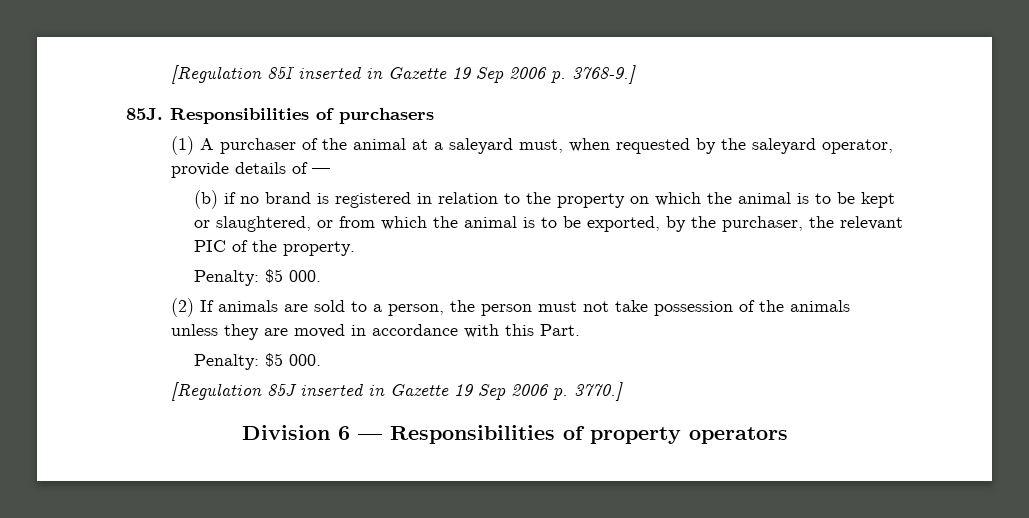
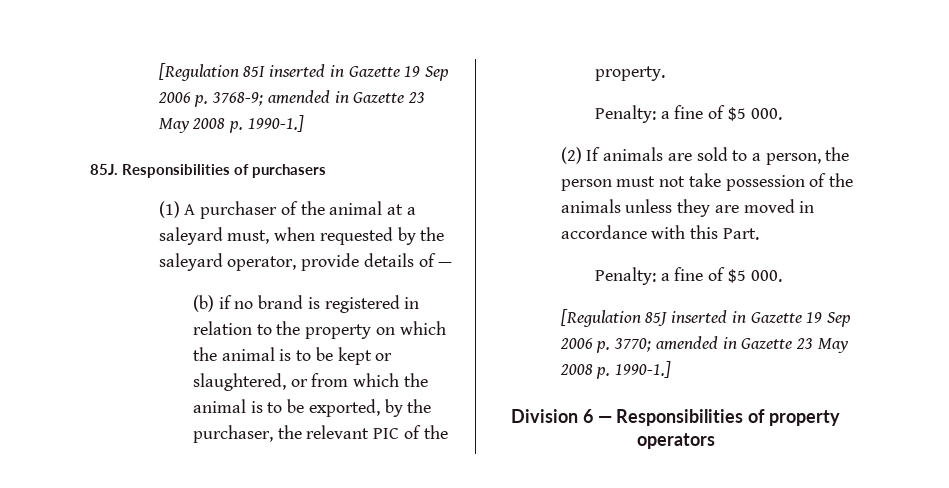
- [Regulation 85I inserted in Gazette 19 Sep 2006 p. 3768-9.]
+ [Regulation 85I inserted in Gazette 19 Sep 2006 p. 3768-9; amended in Gazette 23 May 2008 p. 1990-1.]
  (b) if no brand is registered in relation to the property on which the animal is to be kept or slaughtered, or from which the animal is to be exported, by the purchaser, the relevant PIC of the property.
- Penalty: $5 000.
+ Penalty: a fine of $5 000.
  (2) If animals are sold to a person, the person must not take possession of the animals unless they are moved in accordance with this Part.
- Penalty: $5 000.
+ Penalty: a fine of $5 000.
- [Regulation 85J inserted in Gazette 19 Sep 2006 p. 3770.]
+ [Regulation 85J inserted in Gazette 19 Sep 2006 p. 3770; amended in Gazette 23 May 2008 p. 1990-1.]

